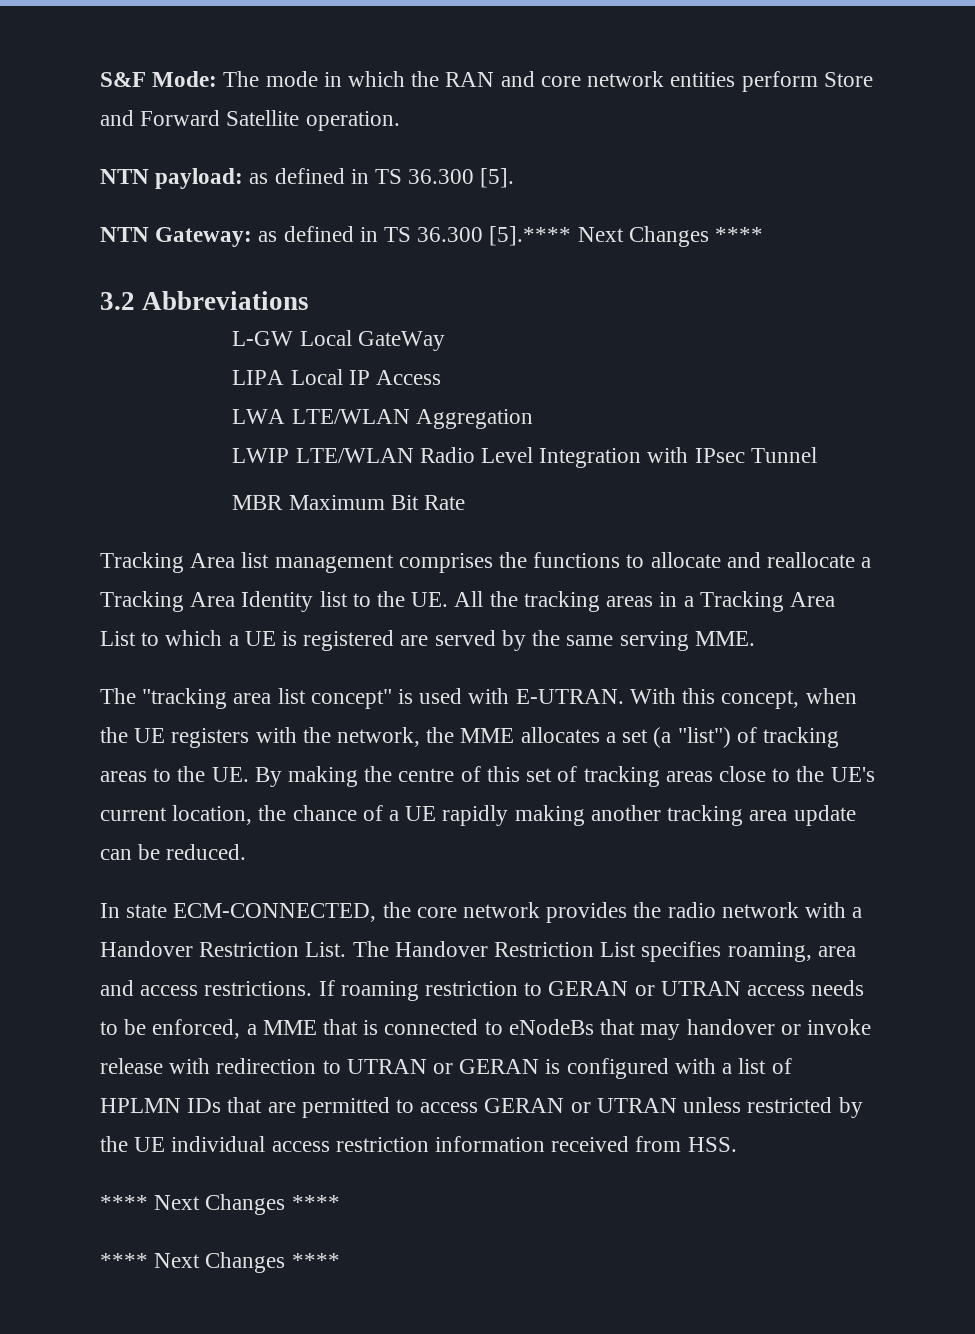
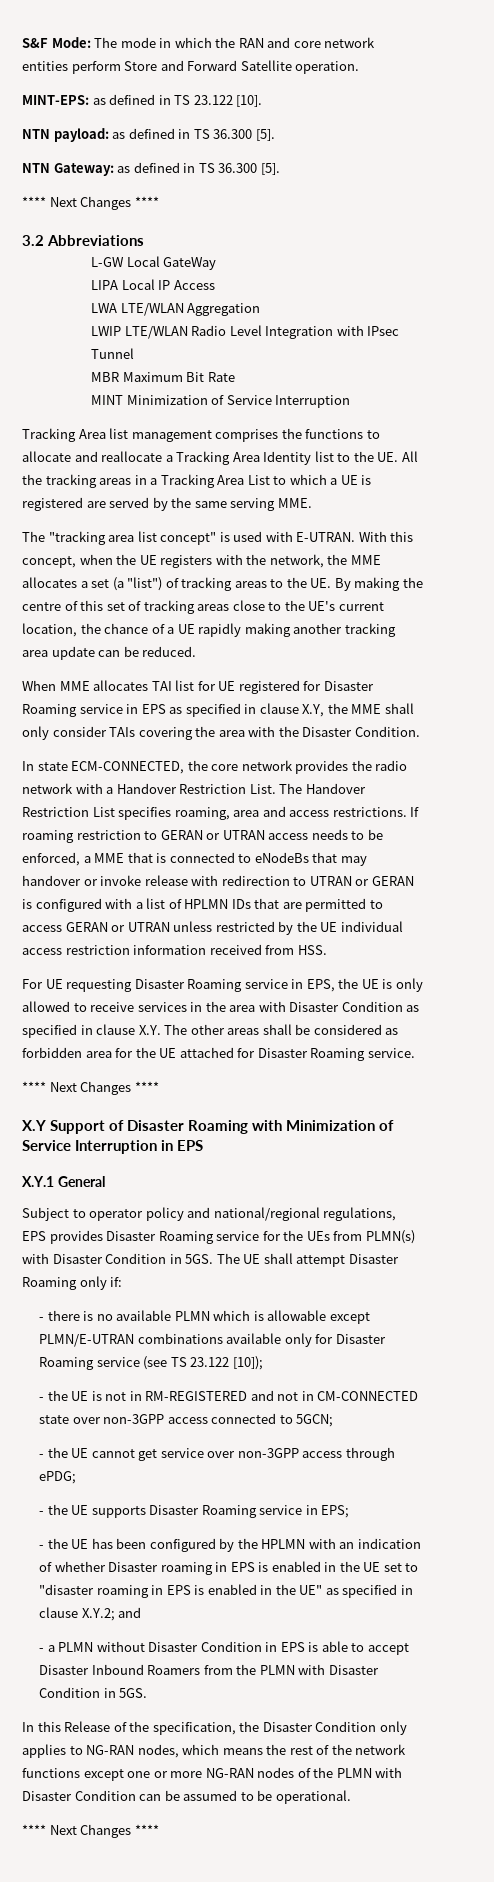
+ MINT-EPS: as defined in TS 23.122 [10].
- NTN Gateway: as defined in TS 36.300 [5].**** Next Changes ****
+ NTN Gateway: as defined in TS 36.300 [5].
+ **** Next Changes ****
+ MINT Minimization of Service Interruption
+ When MME allocates TAI list for UE registered for Disaster Roaming service in EPS as specified in clause X.Y, the MME shall only consider TAIs covering the area with the Disaster Condition.
  If roaming restriction to GERAN or UTRAN access needs to be enforced, a MME that is connected to eNodeBs that may handover or invoke release with redirection to UTRAN or GERAN is configured with a list of HPLMN IDs that are permitted to access GERAN or UTRAN unless restricted by the UE individual access restriction information received from HSS.
+ For UE requesting Disaster Roaming service in EPS, the UE is only allowed to receive services in the area with Disaster Condition as specified in clause X.Y. The other areas shall be considered as forbidden area for the UE attached for Disaster Roaming service.
  **** Next Changes ****
+ X.Y Support of Disaster Roaming with Minimization of Service Interruption in EPS
+ X.Y.1 General
+ Subject to operator policy and national/regional regulations, EPS provides Disaster Roaming service for the UEs from PLMN(s) with Disaster Condition in 5GS. The UE shall attempt Disaster Roaming only if:
+ - there is no available PLMN which is allowable except PLMN/E-UTRAN combinations available only for Disaster Roaming service (see TS 23.122 [10]);
+ - the UE is not in RM-REGISTERED and not in CM-CONNECTED state over non-3GPP access connected to 5GCN;
+ - the UE cannot get service over non-3GPP access through ePDG;
+ - the UE supports Disaster Roaming service in EPS;
+ - the UE has been configured by the HPLMN with an indication of whether Disaster roaming in EPS is enabled in the UE set to "disaster roaming in EPS is enabled in the UE" as specified in clause X.Y.2; and
+ - a PLMN without Disaster Condition in EPS is able to accept Disaster Inbound Roamers from the PLMN with Disaster Condition in 5GS.
+ In this Release of the specification, the Disaster Condition only applies to NG-RAN nodes, which means the rest of the network functions except one or more NG-RAN nodes of the PLMN with Disaster Condition can be assumed to be operational.

